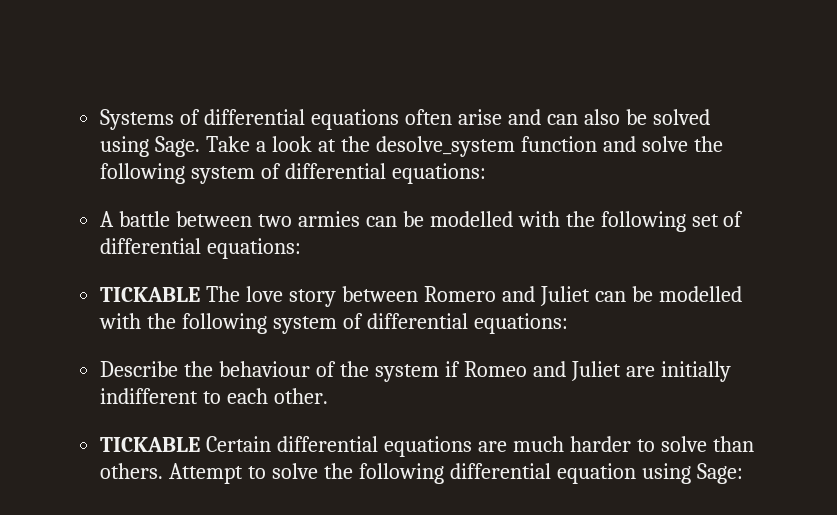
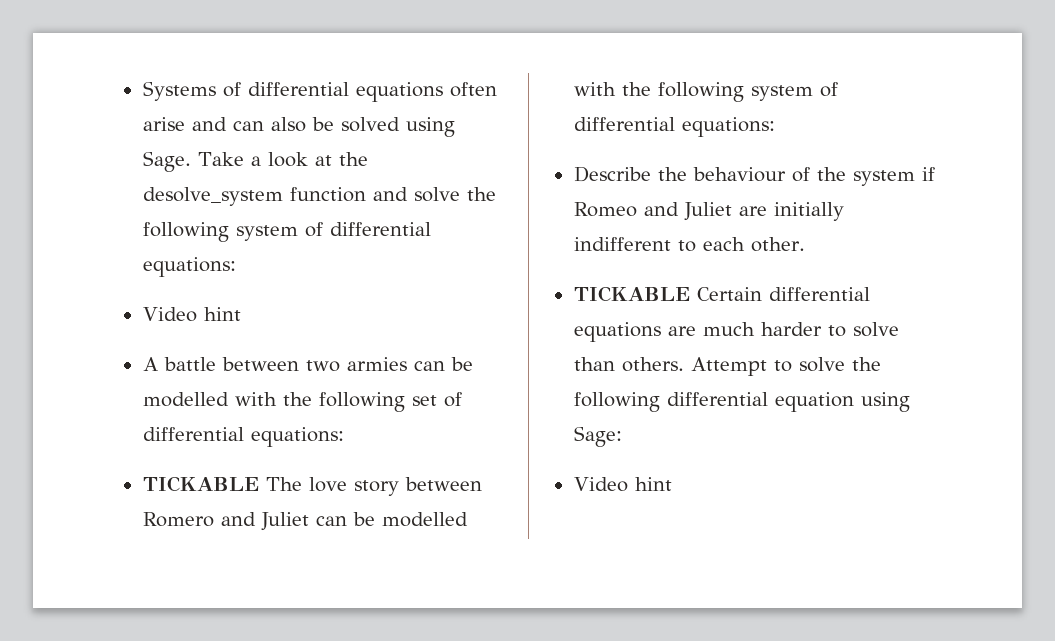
  Take a look at the desolve_system function and solve the following system of differential equations:
+ Video hint
  Attempt to solve the following differential equation using Sage:
+ Video hint

